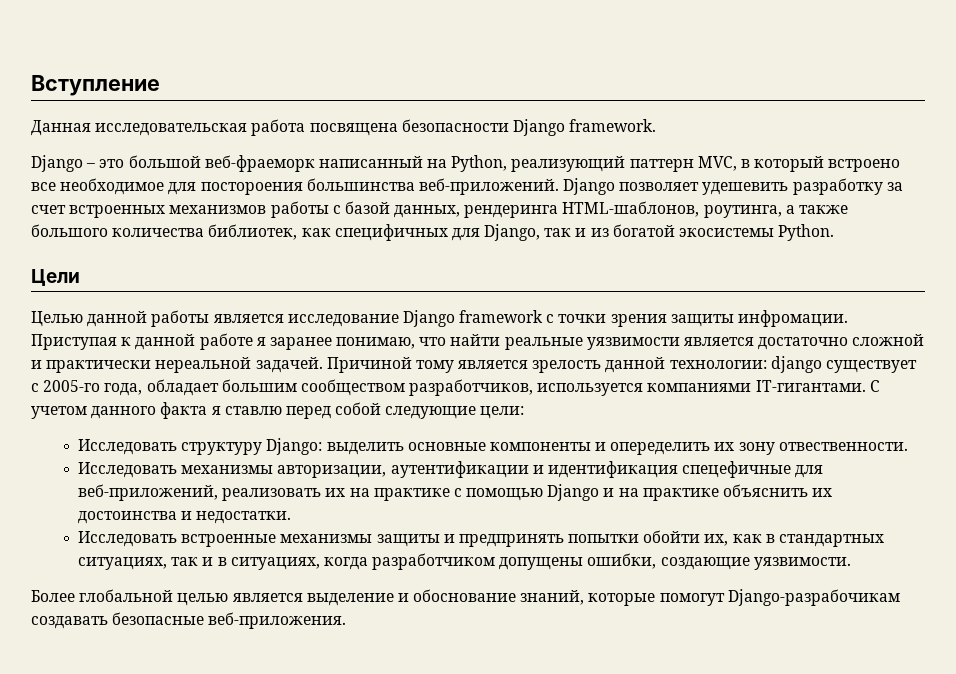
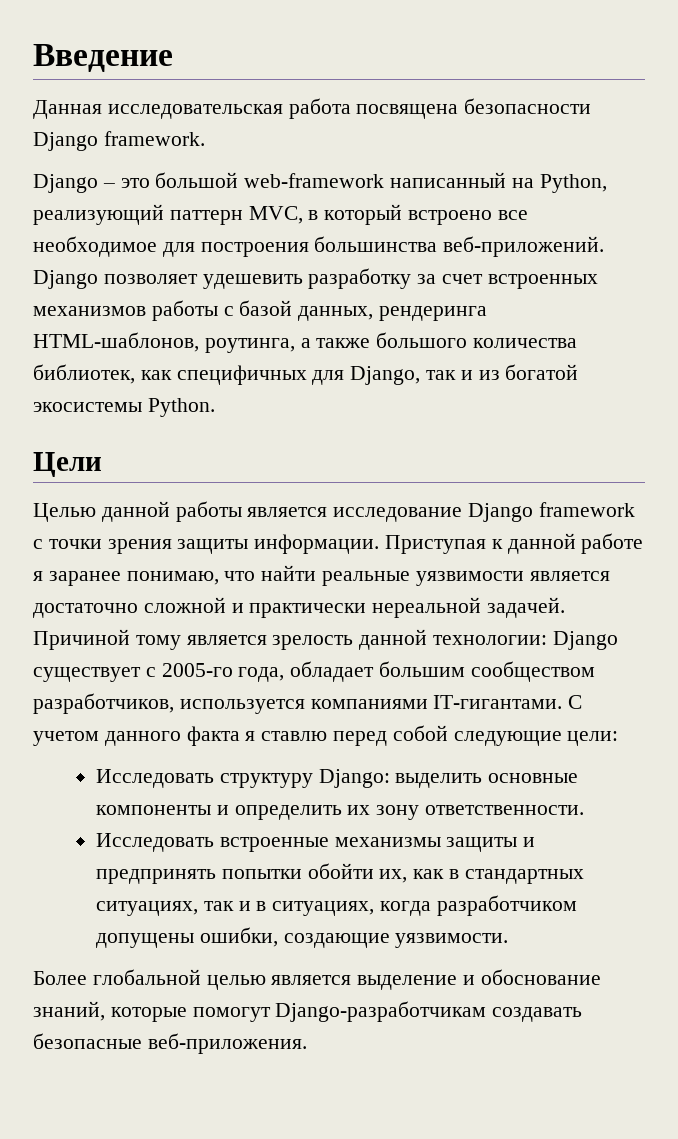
- Вступление
+ Введение
- Django – это большой веб-фраеморк написанный на Python, реализующий паттерн MVC, в который встроено все необходимое для постороения большинства веб-приложений.
+ Django – это большой web-framework написанный на Python, реализующий паттерн MVC, в который встроено все необходимое для построения большинства веб-приложений.
- Целью данной работы является исследование Django framework с точки зрения защиты инфромации.
+ Целью данной работы является исследование Django framework с точки зрения защиты информации.
- Причиной тому является зрелость данной технологии: django существует с 2005-го года, обладает большим сообществом разработчиков, используется компаниями IT-гигантами.
+ Причиной тому является зрелость данной технологии: Django существует с 2005-го года, обладает большим сообществом разработчиков, используется компаниями IT-гигантами.
- Исследовать структуру Django: выделить основные компоненты и опеределить их зону отвественности.
- Исследовать механизмы авторизации, аутентификации и идентификация спецефичные для веб-приложений, реализовать их на практике с помощью Django и на практике объяснить их достоинства и недостатки.
+ Исследовать структуру Django: выделить основные компоненты и определить их зону ответственности.
- Более глобальной целью является выделение и обоснование знаний, которые помогут Django-разрабочикам создавать безопасные веб-приложения.
+ Более глобальной целью является выделение и обоснование знаний, которые помогут Django-разработчикам создавать безопасные веб-приложения.

